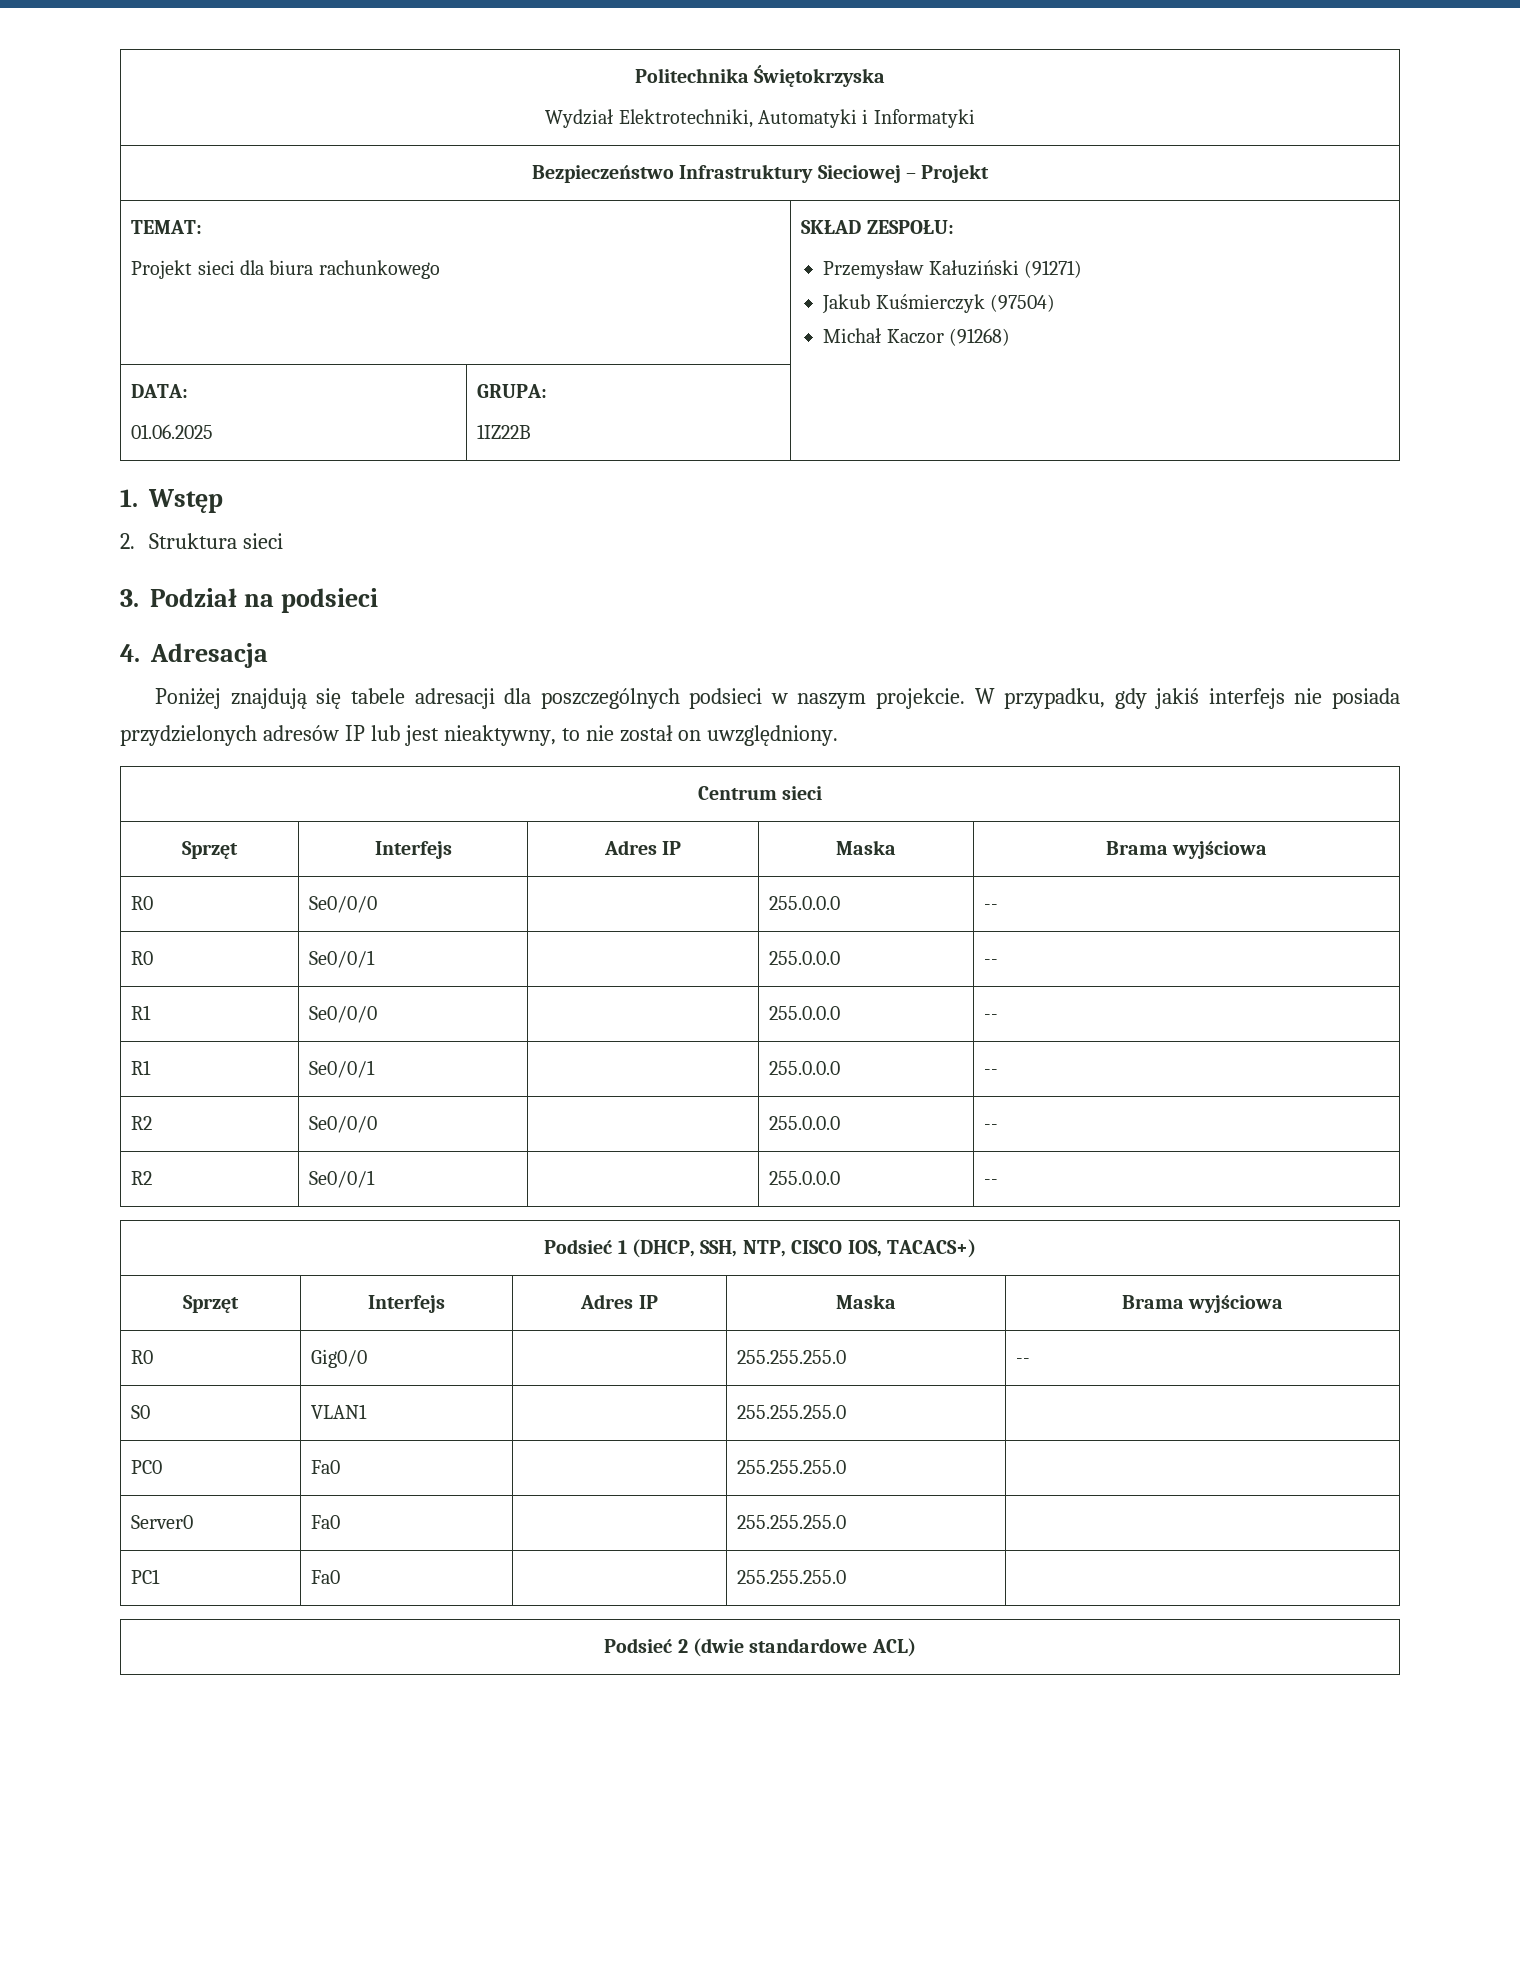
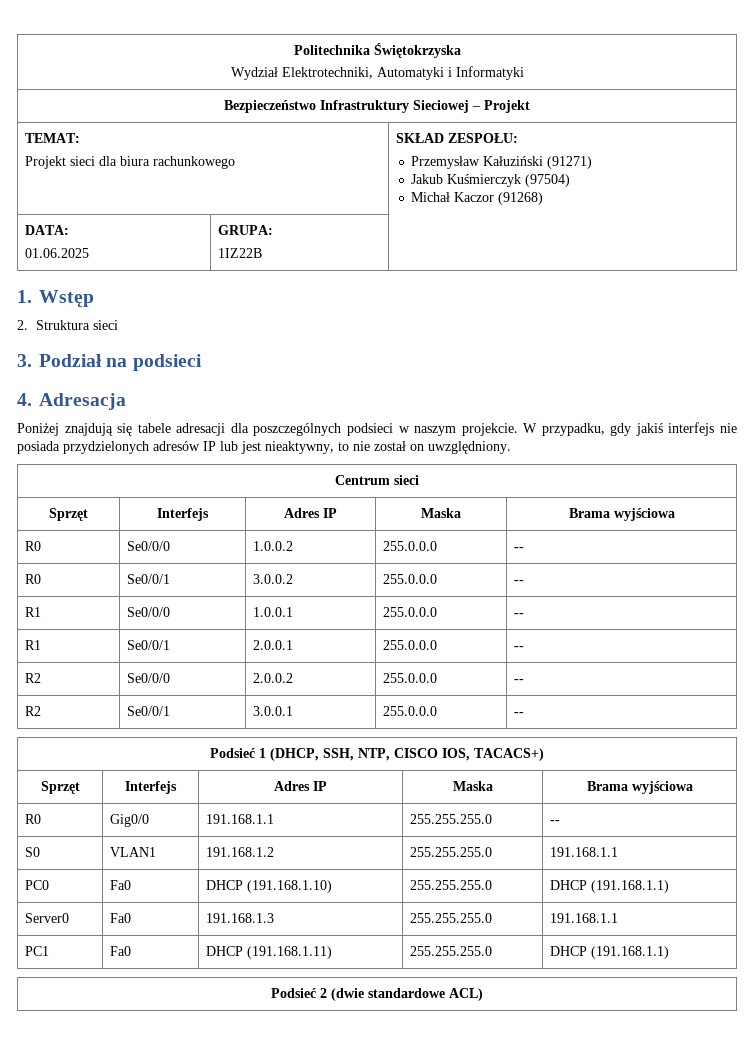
- R0 | Se0/0/0 | | 255.0.0.0 | --
+ R0 | Se0/0/0 | 1.0.0.2 | 255.0.0.0 | --
- R0 | Se0/0/1 | | 255.0.0.0 | --
+ R0 | Se0/0/1 | 3.0.0.2 | 255.0.0.0 | --
- R1 | Se0/0/0 | | 255.0.0.0 | --
+ R1 | Se0/0/0 | 1.0.0.1 | 255.0.0.0 | --
- R1 | Se0/0/1 | | 255.0.0.0 | --
+ R1 | Se0/0/1 | 2.0.0.1 | 255.0.0.0 | --
- R2 | Se0/0/0 | | 255.0.0.0 | --
+ R2 | Se0/0/0 | 2.0.0.2 | 255.0.0.0 | --
- R2 | Se0/0/1 | | 255.0.0.0 | --
+ R2 | Se0/0/1 | 3.0.0.1 | 255.0.0.0 | --
- R0 | Gig0/0 | | 255.255.255.0 | --
+ R0 | Gig0/0 | 191.168.1.1 | 255.255.255.0 | --
- S0 | VLAN1 | | 255.255.255.0 |
+ S0 | VLAN1 | 191.168.1.2 | 255.255.255.0 | 191.168.1.1
- PC0 | Fa0 | | 255.255.255.0 |
+ PC0 | Fa0 | DHCP (191.168.1.10) | 255.255.255.0 | DHCP (191.168.1.1)
- Server0 | Fa0 | | 255.255.255.0 |
+ Server0 | Fa0 | 191.168.1.3 | 255.255.255.0 | 191.168.1.1
- PC1 | Fa0 | | 255.255.255.0 |
+ PC1 | Fa0 | DHCP (191.168.1.11) | 255.255.255.0 | DHCP (191.168.1.1)

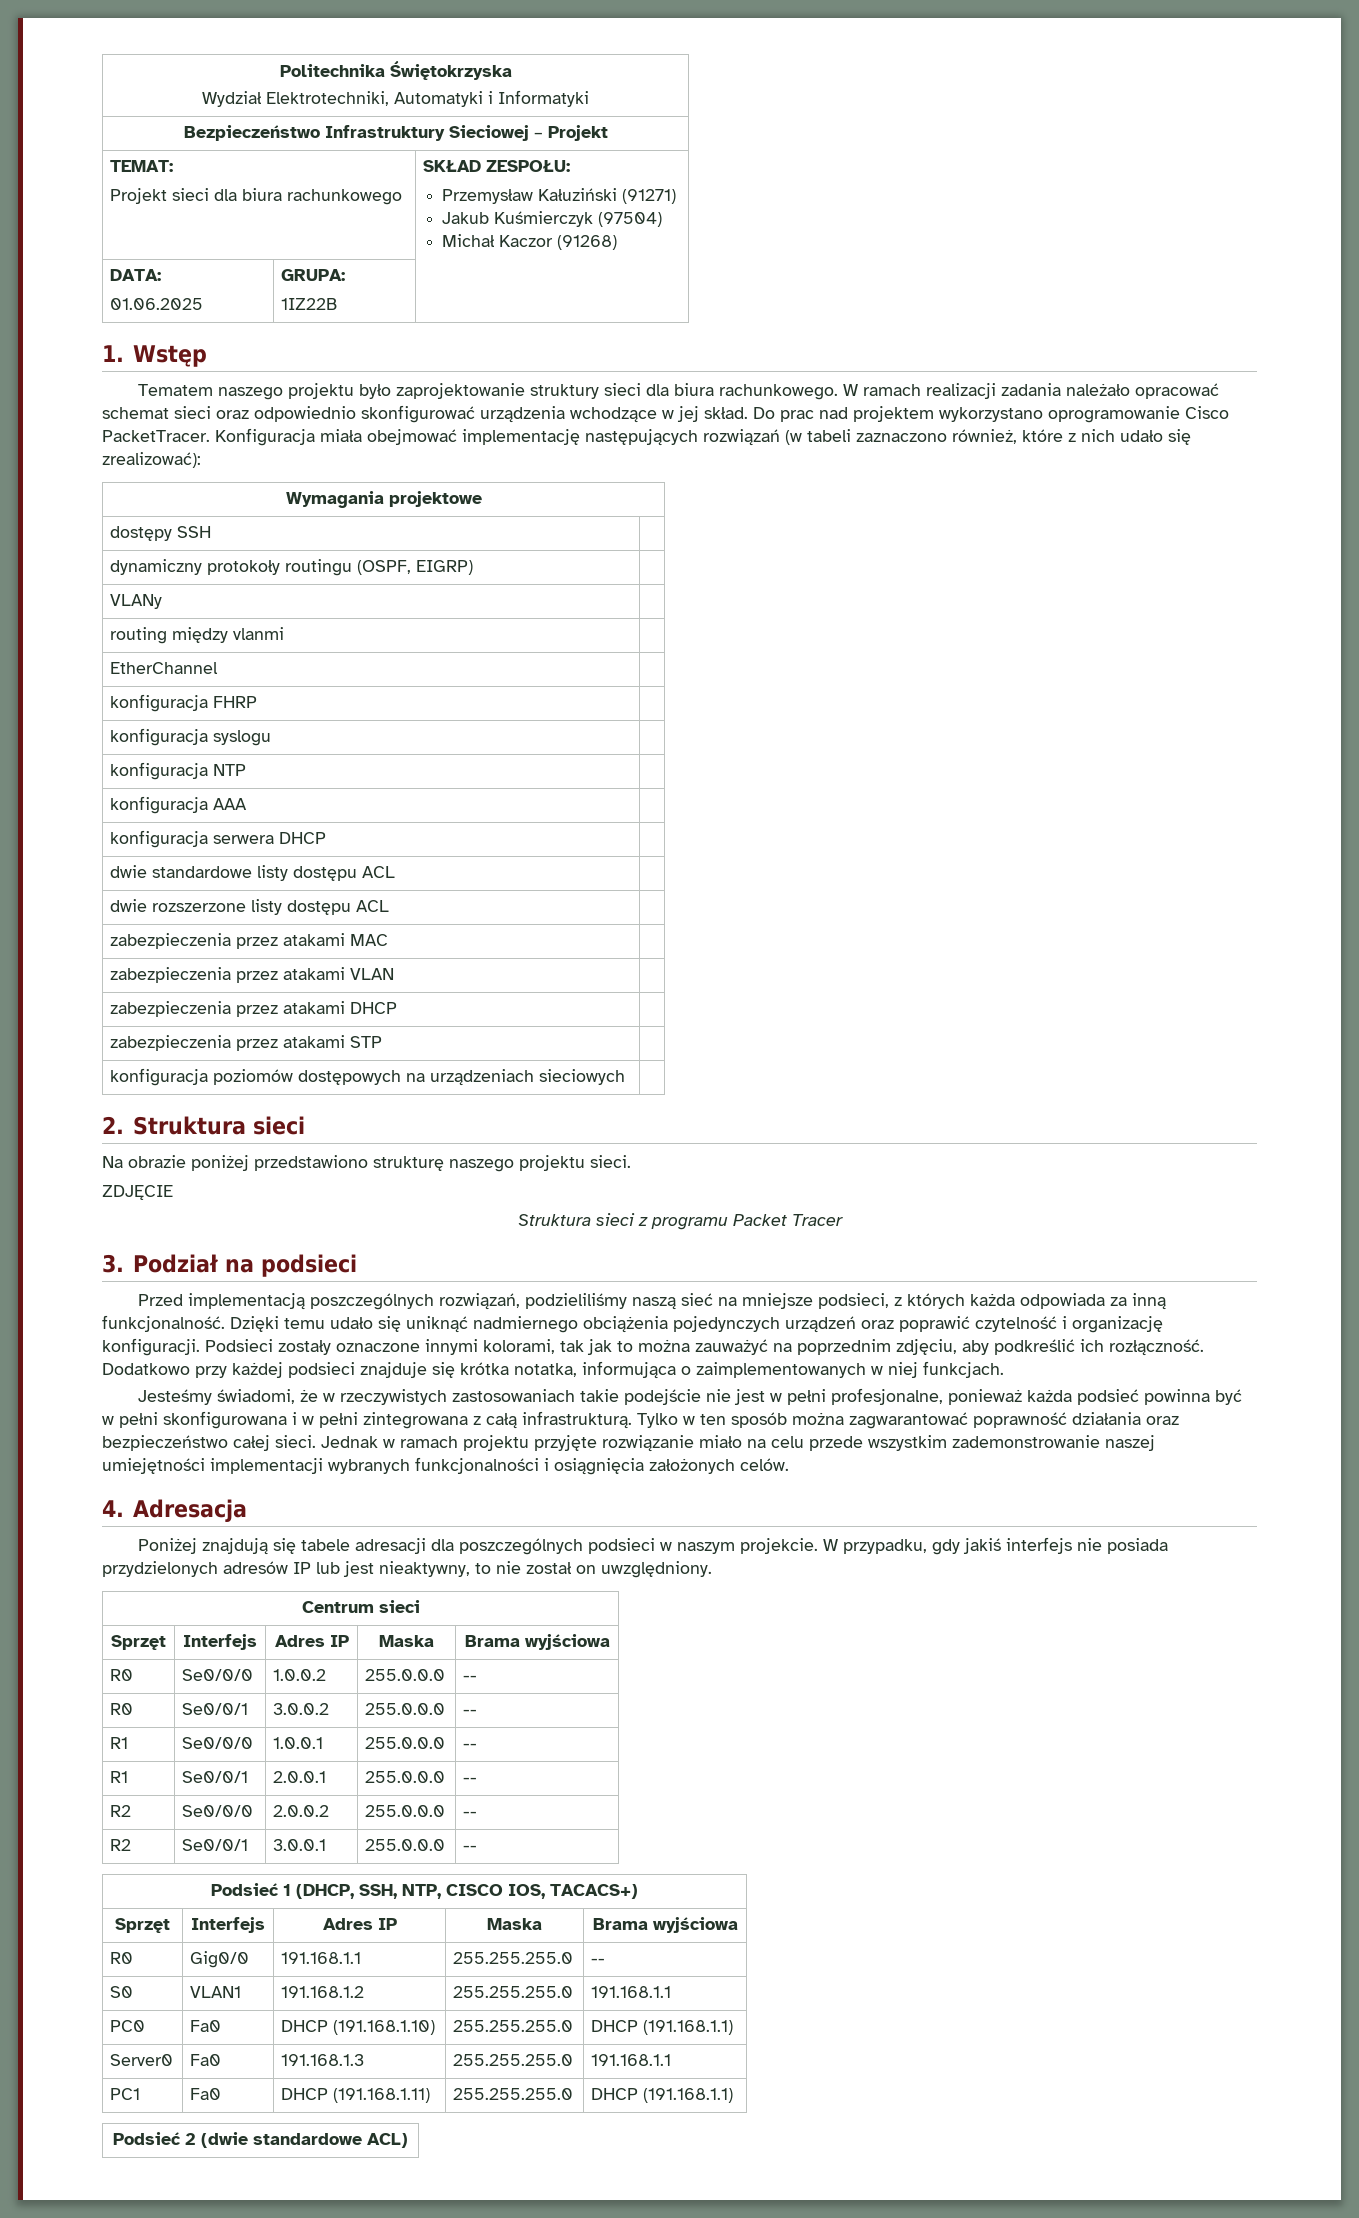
+ Tematem naszego projektu było zaprojektowanie struktury sieci dla biura rachunkowego. W ramach realizacji zadania należało opracować schemat sieci oraz odpowiednio skonfigurować urządzenia wchodzące w jej skład. Do prac nad projektem wykorzystano oprogramowanie Cisco PacketTracer. Konfiguracja miała obejmować implementację następujących rozwiązań (w tabeli zaznaczono również, które z nich udało się zrealizować):
+ Wymagania projektowe
+ dostępy SSH |
+ dynamiczny protokoły routingu (OSPF, EIGRP) |
+ VLANy |
+ routing między vlanmi |
+ EtherChannel |
+ konfiguracja FHRP |
+ konfiguracja syslogu |
+ konfiguracja NTP |
+ konfiguracja AAA |
+ konfiguracja serwera DHCP |
+ dwie standardowe listy dostępu ACL |
+ dwie rozszerzone listy dostępu ACL |
+ zabezpieczenia przez atakami MAC |
+ zabezpieczenia przez atakami VLAN |
+ zabezpieczenia przez atakami DHCP |
+ zabezpieczenia przez atakami STP |
+ konfiguracja poziomów dostępowych na urządzeniach sieciowych |
  2. Struktura sieci
+ Na obrazie poniżej przedstawiono strukturę naszego projektu sieci.
+ ZDJĘCIE
+ Struktura sieci z programu Packet Tracer
  3. Podział na podsieci
+ Przed implementacją poszczególnych rozwiązań, podzieliliśmy naszą sieć na mniejsze podsieci, z których każda odpowiada za inną funkcjonalność. Dzięki temu udało się uniknąć nadmiernego obciążenia pojedynczych urządzeń oraz poprawić czytelność i organizację konfiguracji. Podsieci zostały oznaczone innymi kolorami, tak jak to można zauważyć na poprzednim zdjęciu, aby podkreślić ich rozłączność. Dodatkowo przy każdej podsieci znajduje się krótka notatka, informująca o zaimplementowanych w niej funkcjach.
+ Jesteśmy świadomi, że w rzeczywistych zastosowaniach takie podejście nie jest w pełni profesjonalne, ponieważ każda podsieć powinna być w pełni skonfigurowana i w pełni zintegrowana z całą infrastrukturą. Tylko w ten sposób można zagwarantować poprawność działania oraz bezpieczeństwo całej sieci. Jednak w ramach projektu przyjęte rozwiązanie miało na celu przede wszystkim zademonstrowanie naszej umiejętności implementacji wybranych funkcjonalności i osiągnięcia założonych celów.

